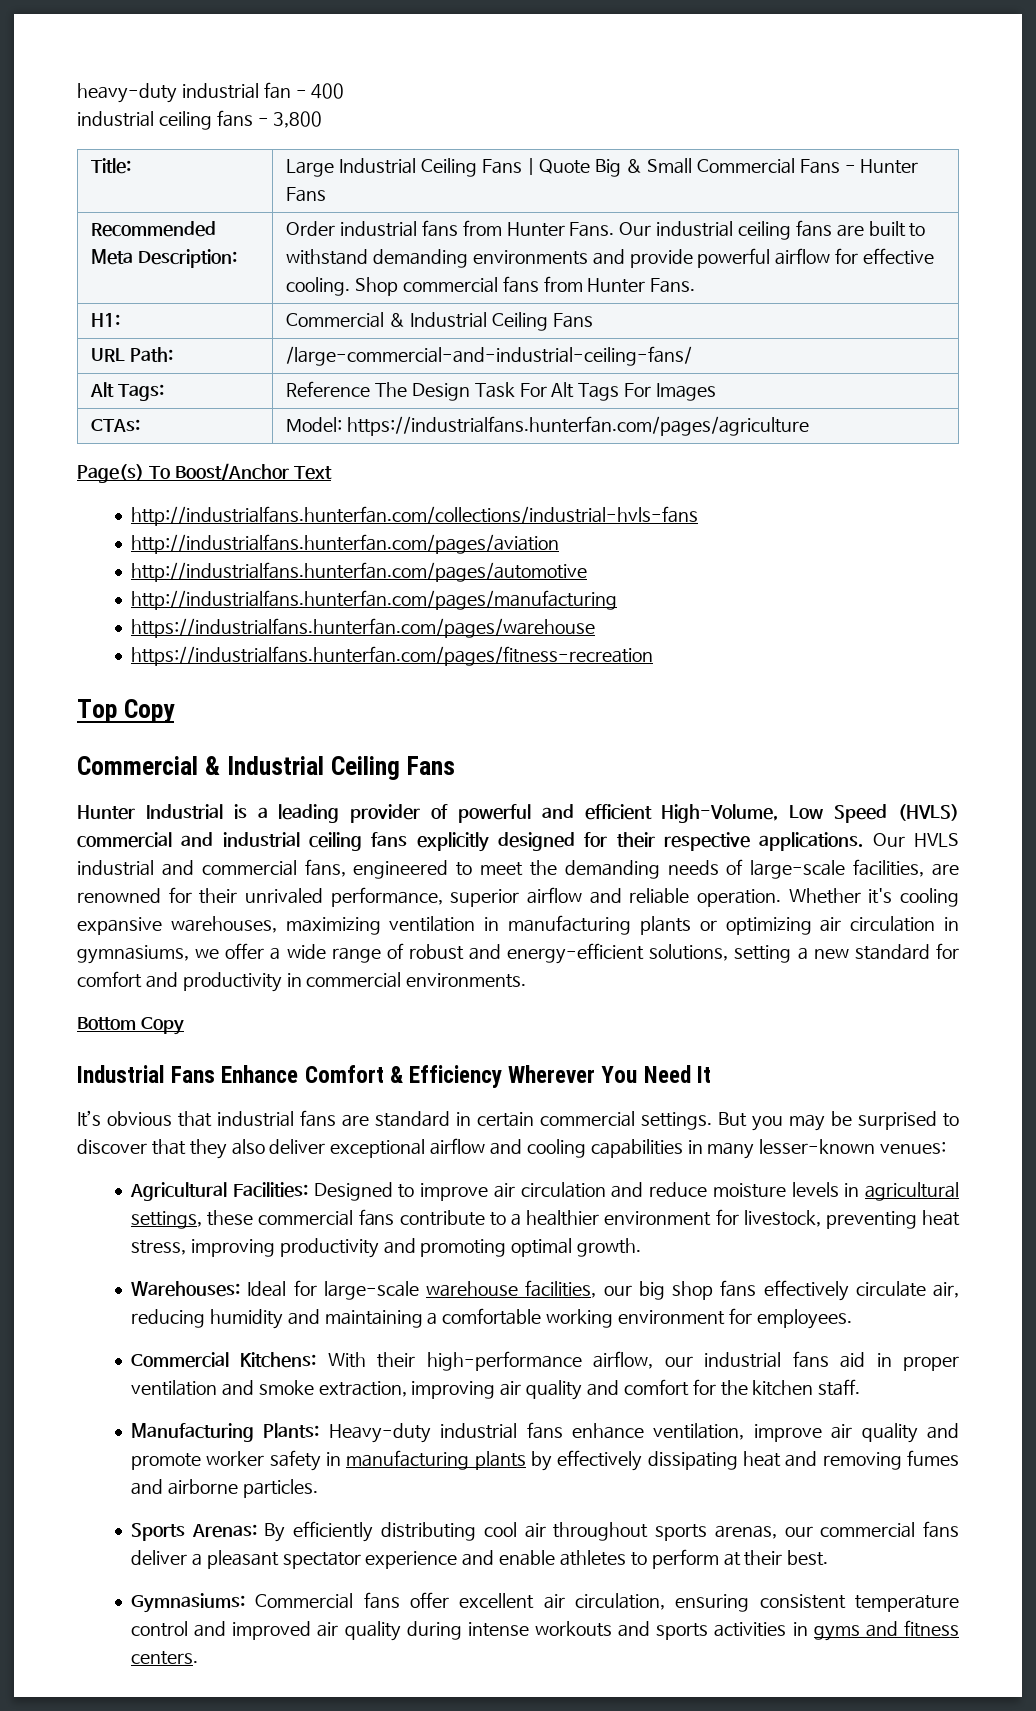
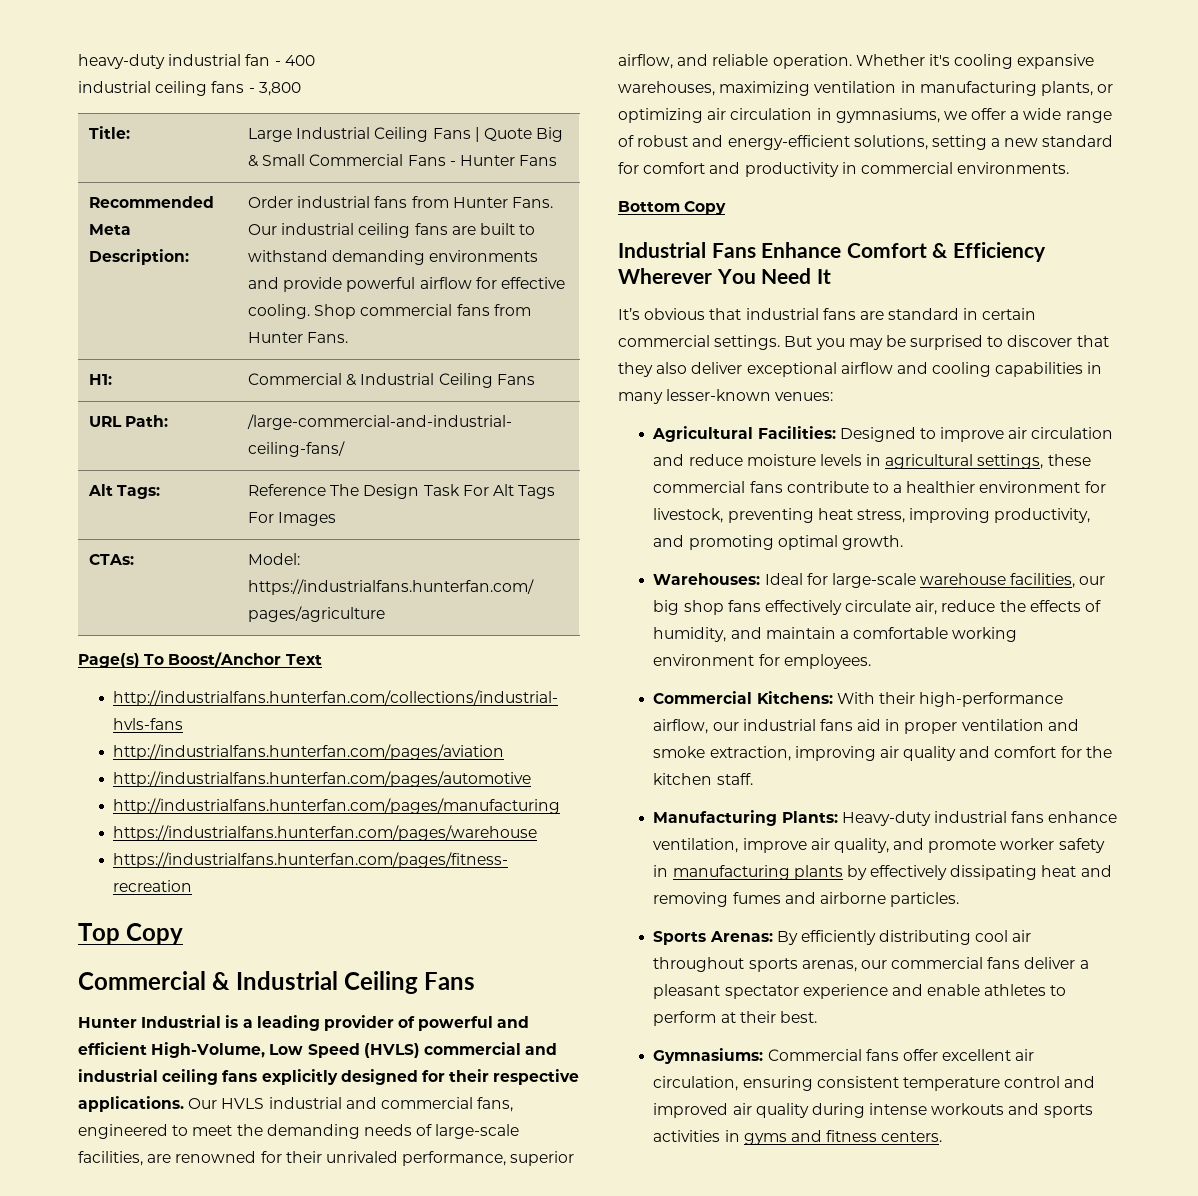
- Our HVLS industrial and commercial fans, engineered to meet the demanding needs of large-scale facilities, are renowned for their unrivaled performance, superior airflow and reliable operation.
+ Our HVLS industrial and commercial fans, engineered to meet the demanding needs of large-scale facilities, are renowned for their unrivaled performance, superior airflow, and reliable operation.
- Whether it's cooling expansive warehouses, maximizing ventilation in manufacturing plants or optimizing air circulation in gymnasiums, we offer a wide range of robust and energy-efficient solutions, setting a new standard for comfort and productivity in commercial environments.
+ Whether it's cooling expansive warehouses, maximizing ventilation in manufacturing plants, or optimizing air circulation in gymnasiums, we offer a wide range of robust and energy-efficient solutions, setting a new standard for comfort and productivity in commercial environments.
- Agricultural Facilities: Designed to improve air circulation and reduce moisture levels in agricultural settings, these commercial fans contribute to a healthier environment for livestock, preventing heat stress, improving productivity and promoting optimal growth.
+ Agricultural Facilities: Designed to improve air circulation and reduce moisture levels in agricultural settings, these commercial fans contribute to a healthier environment for livestock, preventing heat stress, improving productivity, and promoting optimal growth.
- Warehouses: Ideal for large-scale warehouse facilities, our big shop fans effectively circulate air, reducing humidity and maintaining a comfortable working environment for employees.
+ Warehouses: Ideal for large-scale warehouse facilities, our big shop fans effectively circulate air, reduce the effects of humidity, and maintain a comfortable working environment for employees.
- Manufacturing Plants: Heavy-duty industrial fans enhance ventilation, improve air quality and promote worker safety in manufacturing plants by effectively dissipating heat and removing fumes and airborne particles.
+ Manufacturing Plants: Heavy-duty industrial fans enhance ventilation, improve air quality, and promote worker safety in manufacturing plants by effectively dissipating heat and removing fumes and airborne particles.

